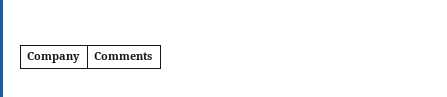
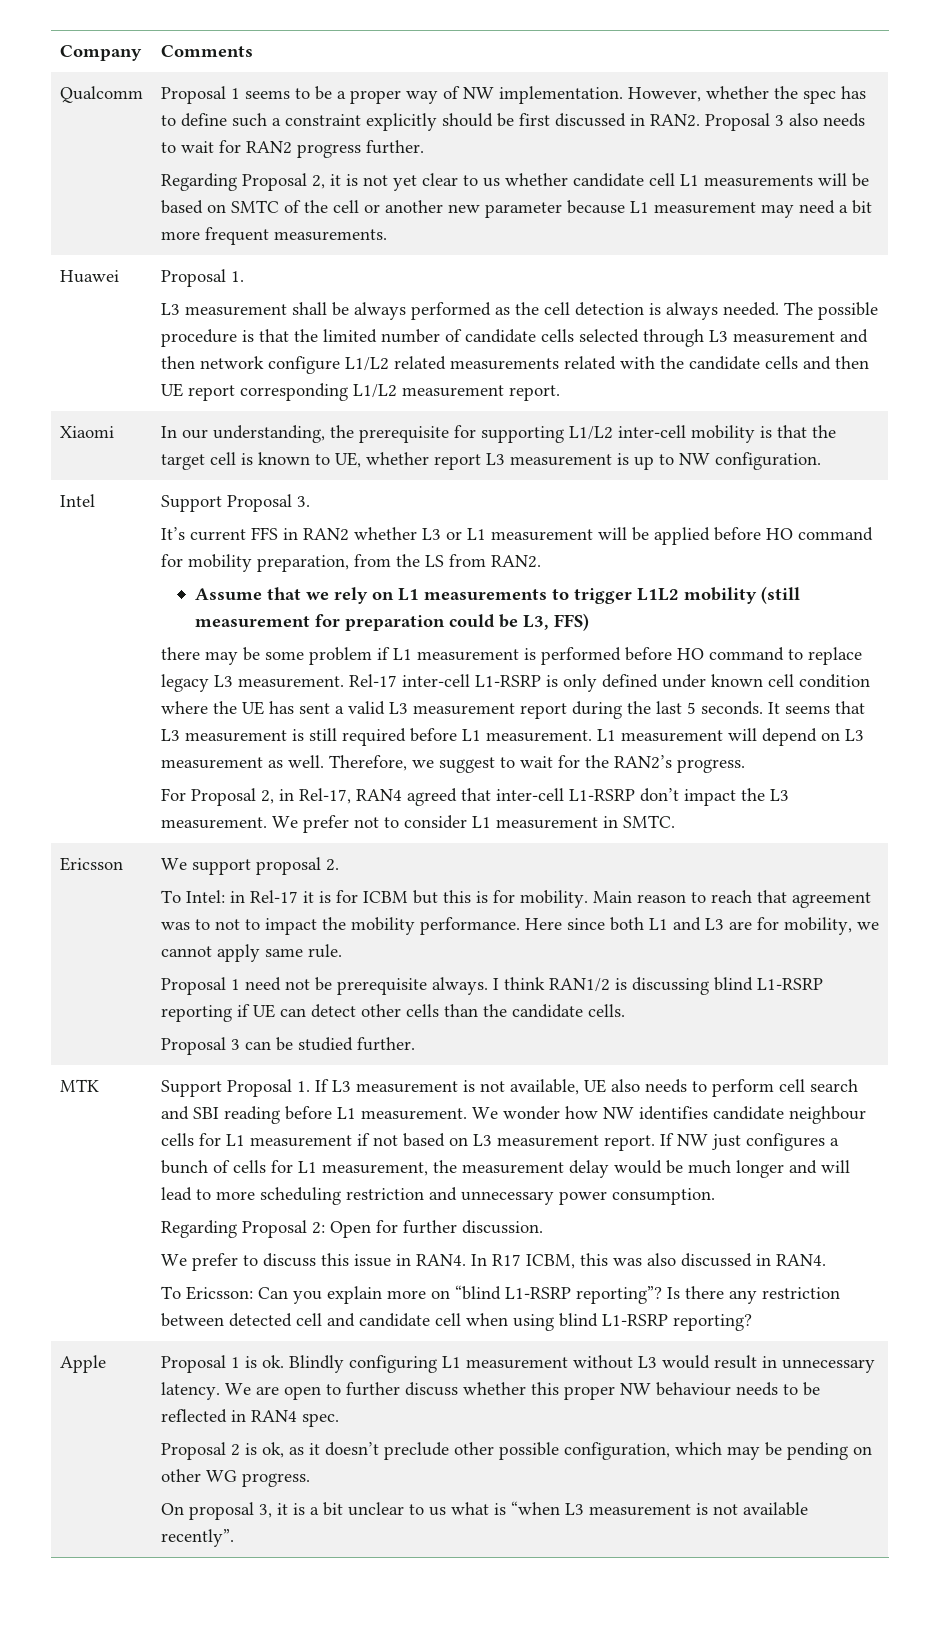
+ Qualcomm | Proposal 1 seems to be a proper way of NW implementation. However, whether the spec has to define such a constraint explicitly should be first discussed in RAN2. Proposal 3 also needs to wait for RAN2 progress further.
+ Regarding Proposal 2, it is not yet clear to us whether candidate cell L1 measurements will be based on SMTC of the cell or another new parameter because L1 measurement may need a bit more frequent measurements.
+ Huawei | Proposal 1.
+ L3 measurement shall be always performed as the cell detection is always needed. The possible procedure is that the limited number of candidate cells selected through L3 measurement and then network configure L1/L2 related measurements related with the candidate cells and then UE report corresponding L1/L2 measurement report.
+ Xiaomi | In our understanding, the prerequisite for supporting L1/L2 inter-cell mobility is that the target cell is known to UE, whether report L3 measurement is up to NW configuration.
+ Intel | Support Proposal 3.
+ It’s current FFS in RAN2 whether L3 or L1 measurement will be applied before HO command for mobility preparation, from the LS from RAN2.
+ Assume that we rely on L1 measurements to trigger L1L2 mobility (still measurement for preparation could be L3, FFS)
+ there may be some problem if L1 measurement is performed before HO command to replace legacy L3 measurement. Rel-17 inter-cell L1-RSRP is only defined under known cell condition where the UE has sent a valid L3 measurement report during the last 5 seconds. It seems that L3 measurement is still required before L1 measurement. L1 measurement will depend on L3 measurement as well. Therefore, we suggest to wait for the RAN2’s progress.
+ For Proposal 2, in Rel-17, RAN4 agreed that inter-cell L1-RSRP don’t impact the L3 measurement. We prefer not to consider L1 measurement in SMTC.
+ Ericsson | We support proposal 2.
+ To Intel: in Rel-17 it is for ICBM but this is for mobility. Main reason to reach that agreement was to not to impact the mobility performance. Here since both L1 and L3 are for mobility, we cannot apply same rule.
+ Proposal 1 need not be prerequisite always. I think RAN1/2 is discussing blind L1-RSRP reporting if UE can detect other cells than the candidate cells.
+ Proposal 3 can be studied further.
+ MTK | Support Proposal 1. If L3 measurement is not available, UE also needs to perform cell search and SBI reading before L1 measurement. We wonder how NW identifies candidate neighbour cells for L1 measurement if not based on L3 measurement report. If NW just configures a bunch of cells for L1 measurement, the measurement delay would be much longer and will lead to more scheduling restriction and unnecessary power consumption.
+ Regarding Proposal 2: Open for further discussion.
+ We prefer to discuss this issue in RAN4. In R17 ICBM, this was also discussed in RAN4.
+ To Ericsson: Can you explain more on “blind L1-RSRP reporting”? Is there any restriction between detected cell and candidate cell when using blind L1-RSRP reporting?
+ Apple | Proposal 1 is ok. Blindly configuring L1 measurement without L3 would result in unnecessary latency. We are open to further discuss whether this proper NW behaviour needs to be reflected in RAN4 spec.
+ Proposal 2 is ok, as it doesn’t preclude other possible configuration, which may be pending on other WG progress.
+ On proposal 3, it is a bit unclear to us what is “when L3 measurement is not available recently”.

